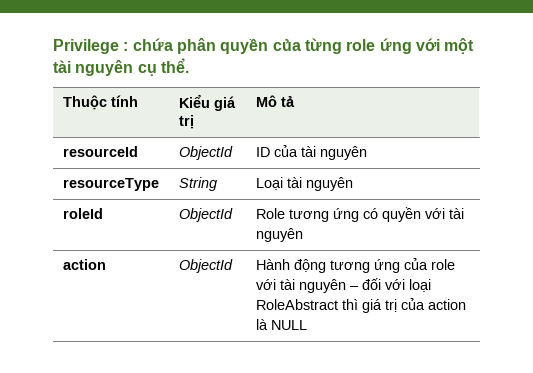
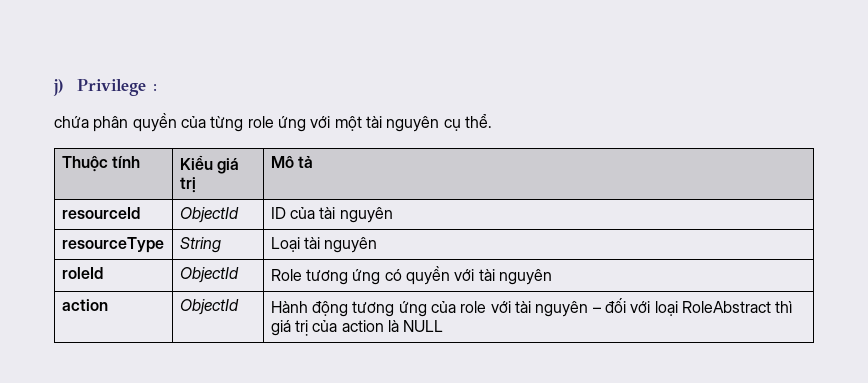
- Privilege : chứa phân quyền của từng role ứng với một tài nguyên cụ thể.
+ j) Privilege :
+ chứa phân quyền của từng role ứng với một tài nguyên cụ thể.

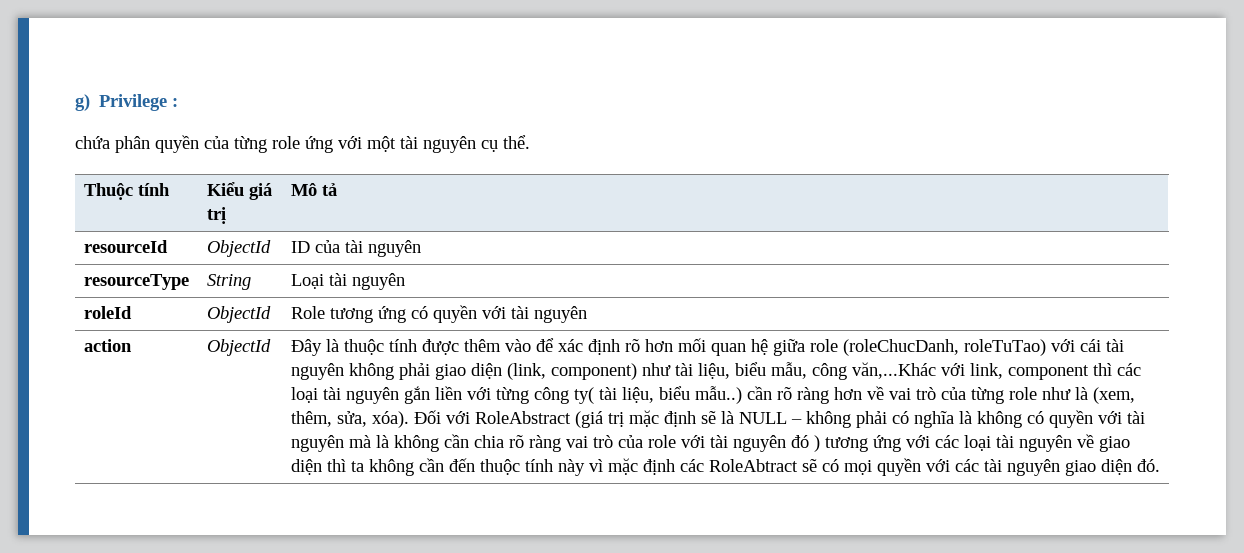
- j) Privilege :
+ g) Privilege :
- Hành động tương ứng của role với tài nguyên – đối với loại RoleAbstract thì giá trị của action là NULL
+ Đây là thuộc tính được thêm vào để xác định rõ hơn mối quan hệ giữa role (roleChucDanh, roleTuTao) với cái tài nguyên không phải giao diện (link, component) như tài liệu, biểu mẫu, công văn,...Khác với link, component thì các loại tài nguyên gắn liền với từng công ty( tài liệu, biểu mẫu..) cần rõ ràng hơn về vai trò của từng role như là (xem, thêm, sửa, xóa). Đối với RoleAbstract (giá trị mặc định sẽ là NULL – không phải có nghĩa là không có quyền với tài nguyên mà là không cần chia rõ ràng vai trò của role với tài nguyên đó ) tương ứng với các loại tài nguyên về giao diện thì ta không cần đến thuộc tính này vì mặc định các RoleAbtract sẽ có mọi quyền với các tài nguyên giao diện đó.

